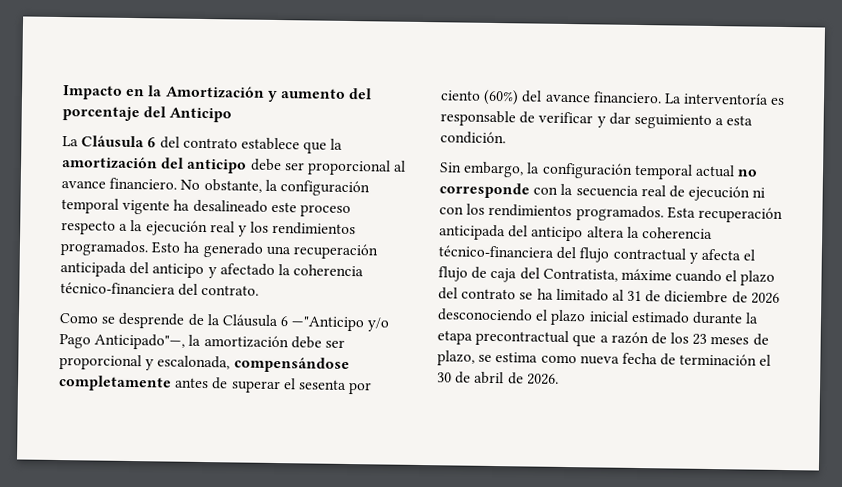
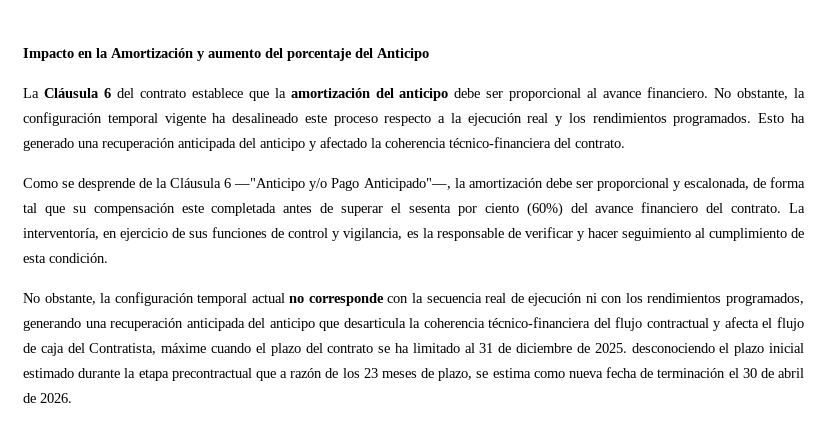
- Como se desprende de la Cláusula 6 —"Anticipo y/o Pago Anticipado"—, la amortización debe ser proporcional y escalonada, compensándose completamente antes de superar el sesenta por ciento (60%) del avance financiero. La interventoría es responsable de verificar y dar seguimiento a esta condición.
+ Como se desprende de la Cláusula 6 —"Anticipo y/o Pago Anticipado"—, la amortización debe ser proporcional y escalonada, de forma tal que su compensación este completada antes de superar el sesenta por ciento (60%) del avance financiero del contrato. La interventoría, en ejercicio de sus funciones de control y vigilancia, es la responsable de verificar y hacer seguimiento al cumplimiento de esta condición.
- Sin embargo, la configuración temporal actual no corresponde con la secuencia real de ejecución ni con los rendimientos programados. Esta recuperación anticipada del anticipo altera la coherencia técnico-financiera del flujo contractual y afecta el flujo de caja del Contratista, máxime cuando el plazo del contrato se ha limitado al 31 de diciembre de 2026 desconociendo el plazo inicial estimado durante la etapa precontractual que a razón de los 23 meses de plazo, se estima como nueva fecha de terminación el 30 de abril de 2026.
+ No obstante, la configuración temporal actual no corresponde con la secuencia real de ejecución ni con los rendimientos programados, generando una recuperación anticipada del anticipo que desarticula la coherencia técnico-financiera del flujo contractual y afecta el flujo de caja del Contratista, máxime cuando el plazo del contrato se ha limitado al 31 de diciembre de 2025. desconociendo el plazo inicial estimado durante la etapa precontractual que a razón de los 23 meses de plazo, se estima como nueva fecha de terminación el 30 de abril de 2026.

